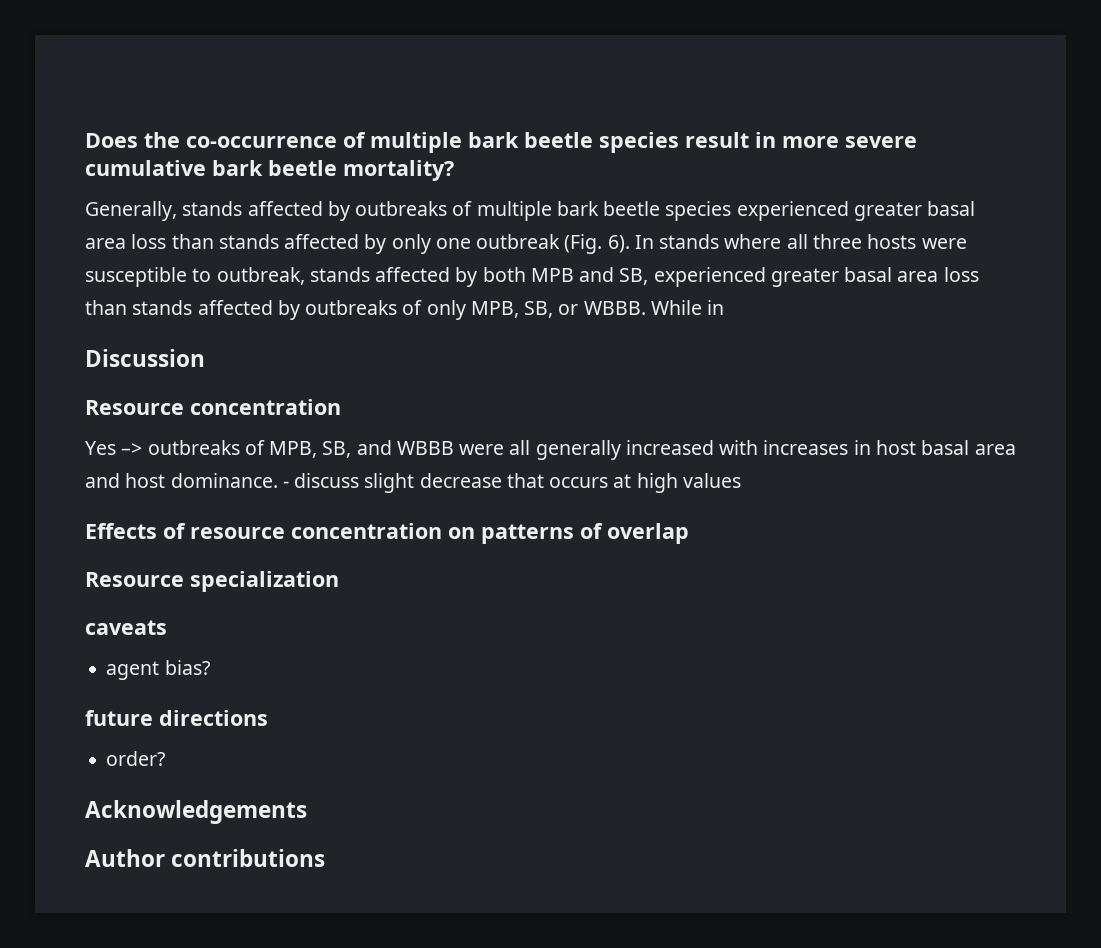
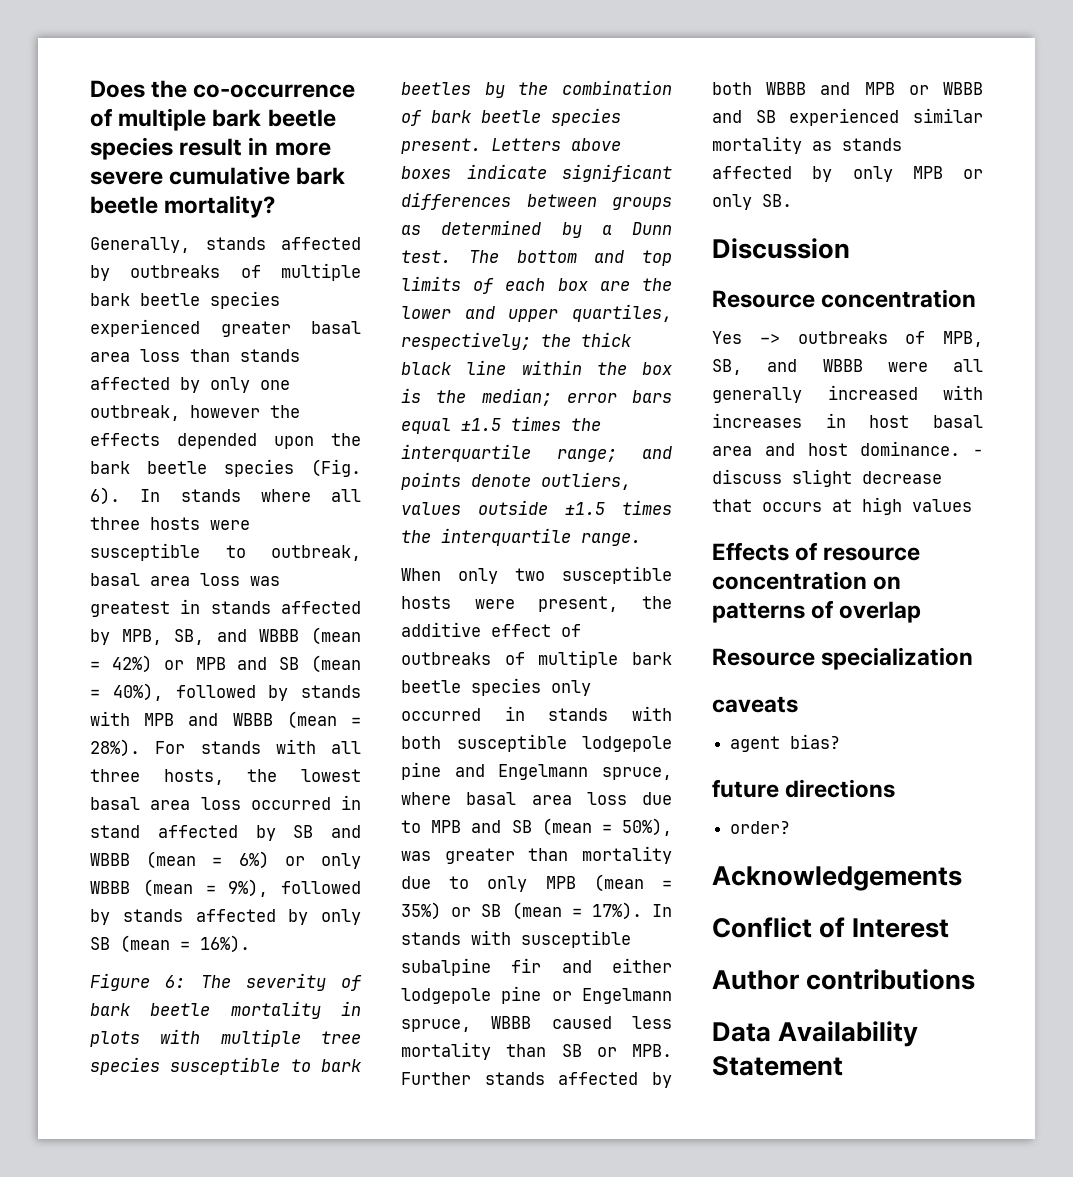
- Generally, stands affected by outbreaks of multiple bark beetle species experienced greater basal area loss than stands affected by only one outbreak (Fig. 6).
+ Generally, stands affected by outbreaks of multiple bark beetle species experienced greater basal area loss than stands affected by only one outbreak, however the effects depended upon the bark beetle species (Fig. 6).
- In stands where all three hosts were susceptible to outbreak, stands affected by both MPB and SB, experienced greater basal area loss than stands affected by outbreaks of only MPB, SB, or WBBB. While in
+ In stands where all three hosts were susceptible to outbreak, basal area loss was greatest in stands affected by MPB, SB, and WBBB (mean = 42%) or MPB and SB (mean = 40%), followed by stands with MPB and WBBB (mean = 28%). For stands with all three hosts, the lowest basal area loss occurred in stand affected by SB and WBBB (mean = 6%) or only WBBB (mean = 9%), followed by stands affected by only SB (mean = 16%).
+ Figure 6: The severity of bark beetle mortality in plots with multiple tree species susceptible to bark beetles by the combination of bark beetle species present. Letters above boxes indicate significant differences between groups as determined by a Dunn test. The bottom and top limits of each box are the lower and upper quartiles, respectively; the thick black line within the box is the median; error bars equal ±1.5 times the interquartile range; and points denote outliers, values outside ±1.5 times the interquartile range.
+ When only two susceptible hosts were present, the additive effect of outbreaks of multiple bark beetle species only occurred in stands with both susceptible lodgepole pine and Engelmann spruce, where basal area loss due to MPB and SB (mean = 50%), was greater than mortality due to only MPB (mean = 35%) or SB (mean = 17%). In stands with susceptible subalpine fir and either lodgepole pine or Engelmann spruce, WBBB caused less mortality than SB or MPB. Further stands affected by both WBBB and MPB or WBBB and SB experienced similar mortality as stands affected by only MPB or only SB.
+ Conflict of Interest
+ Data Availability Statement

